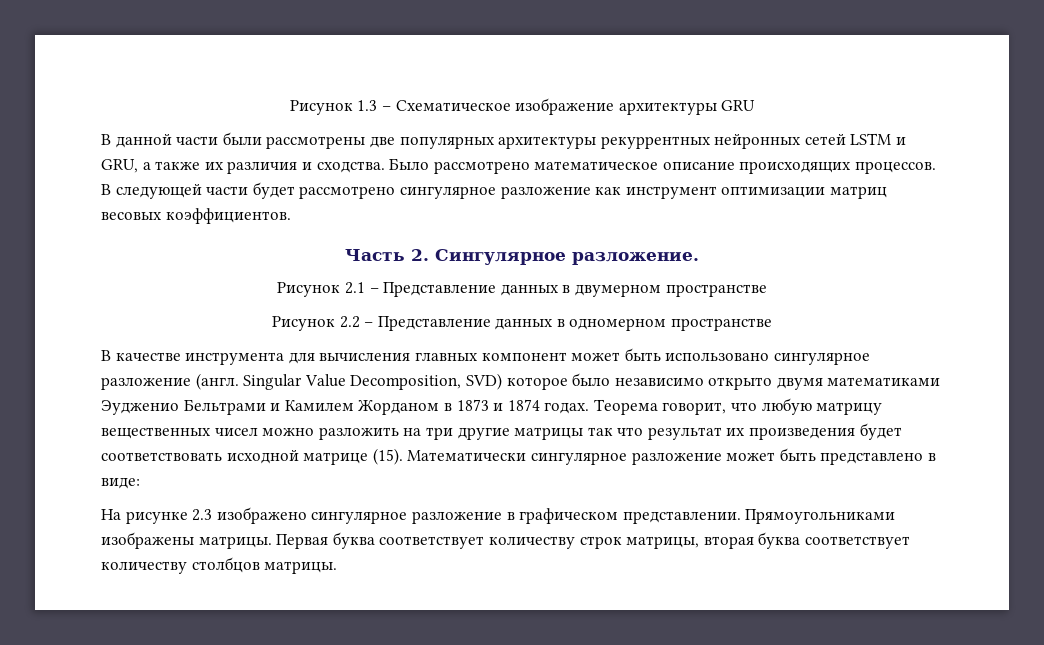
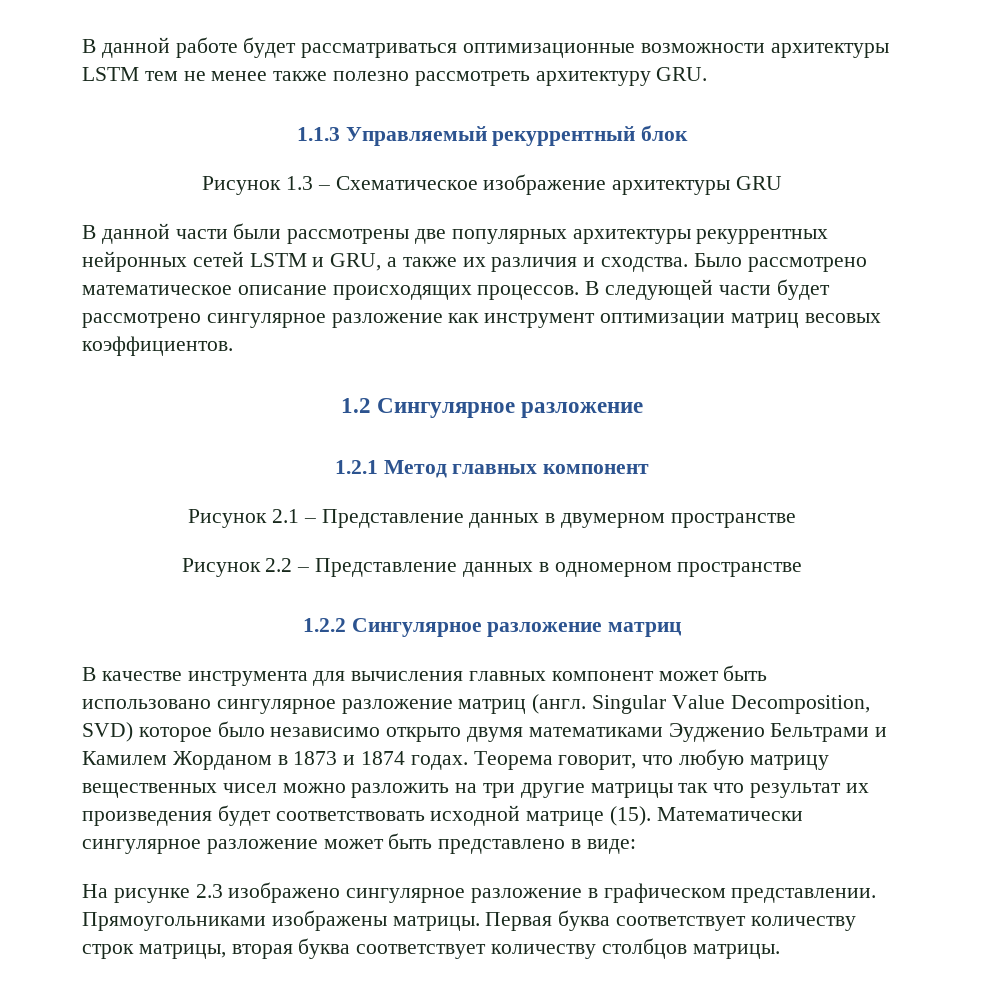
+ В данной работе будет рассматриваться оптимизационные возможности архитектуры LSTM тем не менее также полезно рассмотреть архитектуру GRU.
+ 1.1.3 Управляемый рекуррентный блок
- Часть 2. Сингулярное разложение.
+ 1.2 Сингулярное разложение
+ 1.2.1 Метод главных компонент
+ 1.2.2 Сингулярное разложение матриц
- В качестве инструмента для вычисления главных компонент может быть использовано сингулярное разложение (англ.
+ В качестве инструмента для вычисления главных компонент может быть использовано сингулярное разложение матриц (англ.

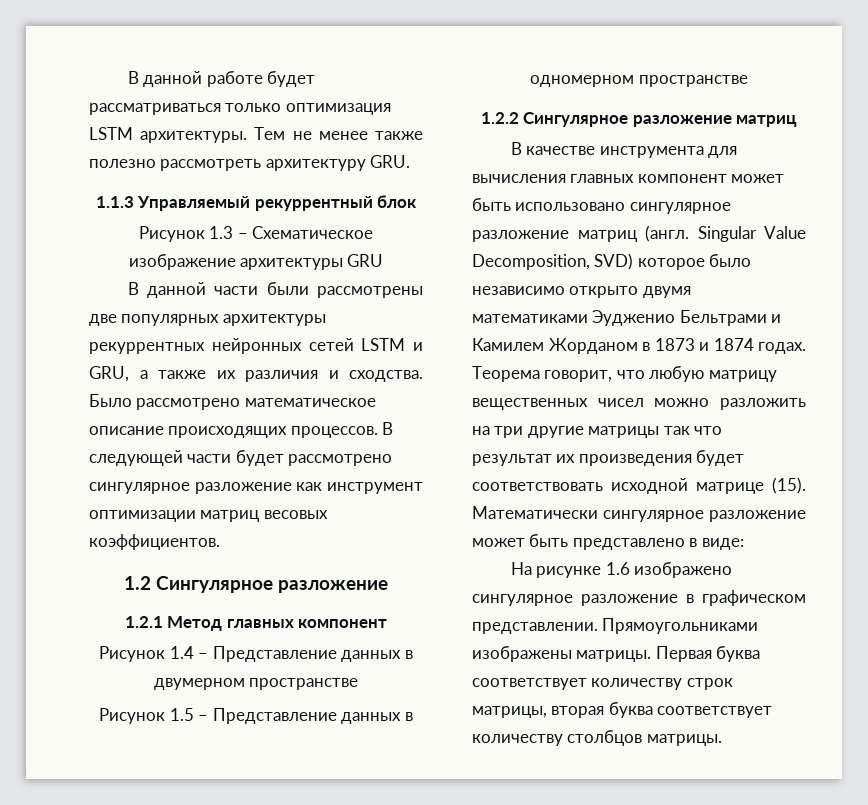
- В данной работе будет рассматриваться оптимизационные возможности архитектуры LSTM тем не менее также полезно рассмотреть архитектуру GRU.
+ В данной работе будет рассматриваться только оптимизация LSTM архитектуры. Тем не менее также полезно рассмотреть архитектуру GRU.
- Рисунок 2.1 – Представление данных в двумерном пространстве
+ Рисунок 1.4 – Представление данных в двумерном пространстве
- Рисунок 2.2 – Представление данных в одномерном пространстве
+ Рисунок 1.5 – Представление данных в одномерном пространстве
- На рисунке 2.3 изображено сингулярное разложение в графическом представлении.
+ На рисунке 1.6 изображено сингулярное разложение в графическом представлении.

